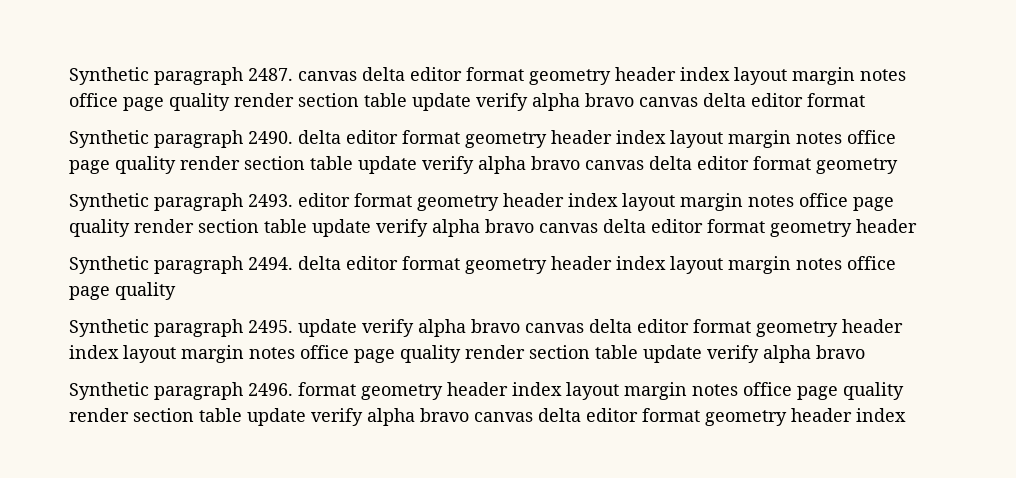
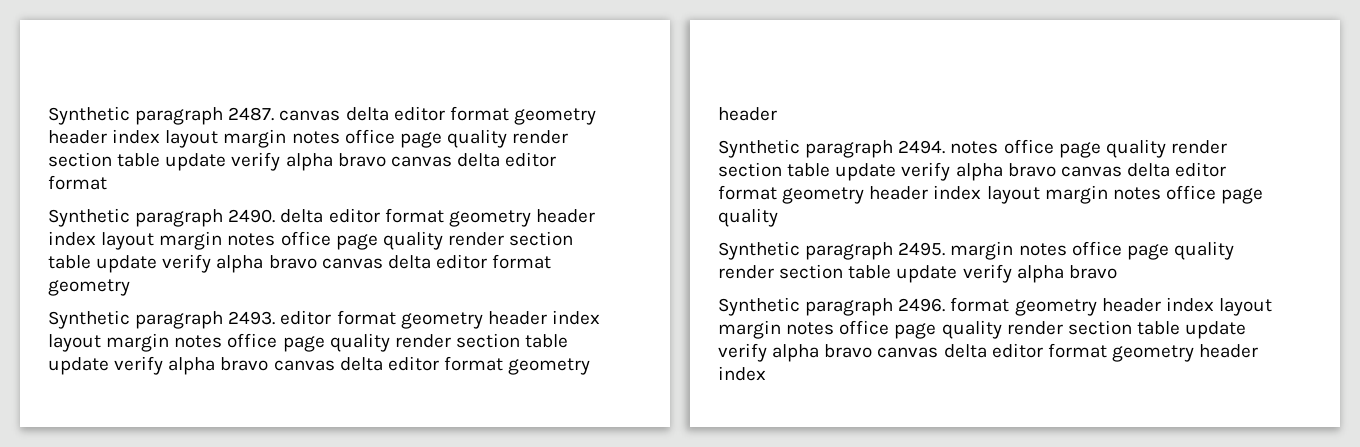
- Synthetic paragraph 2494. delta editor format geometry header index layout margin notes office page quality
+ Synthetic paragraph 2494. notes office page quality render section table update verify alpha bravo canvas delta editor format geometry header index layout margin notes office page quality
- Synthetic paragraph 2495. update verify alpha bravo canvas delta editor format geometry header index layout margin notes office page quality render section table update verify alpha bravo
+ Synthetic paragraph 2495. margin notes office page quality render section table update verify alpha bravo

